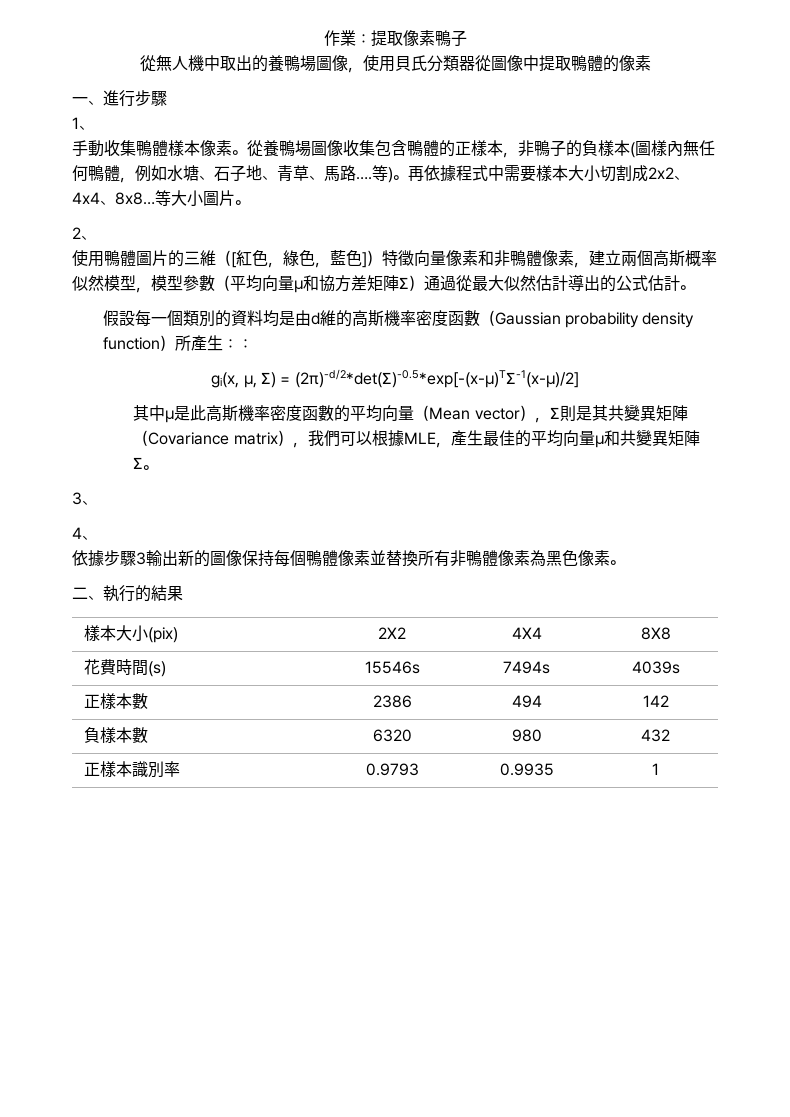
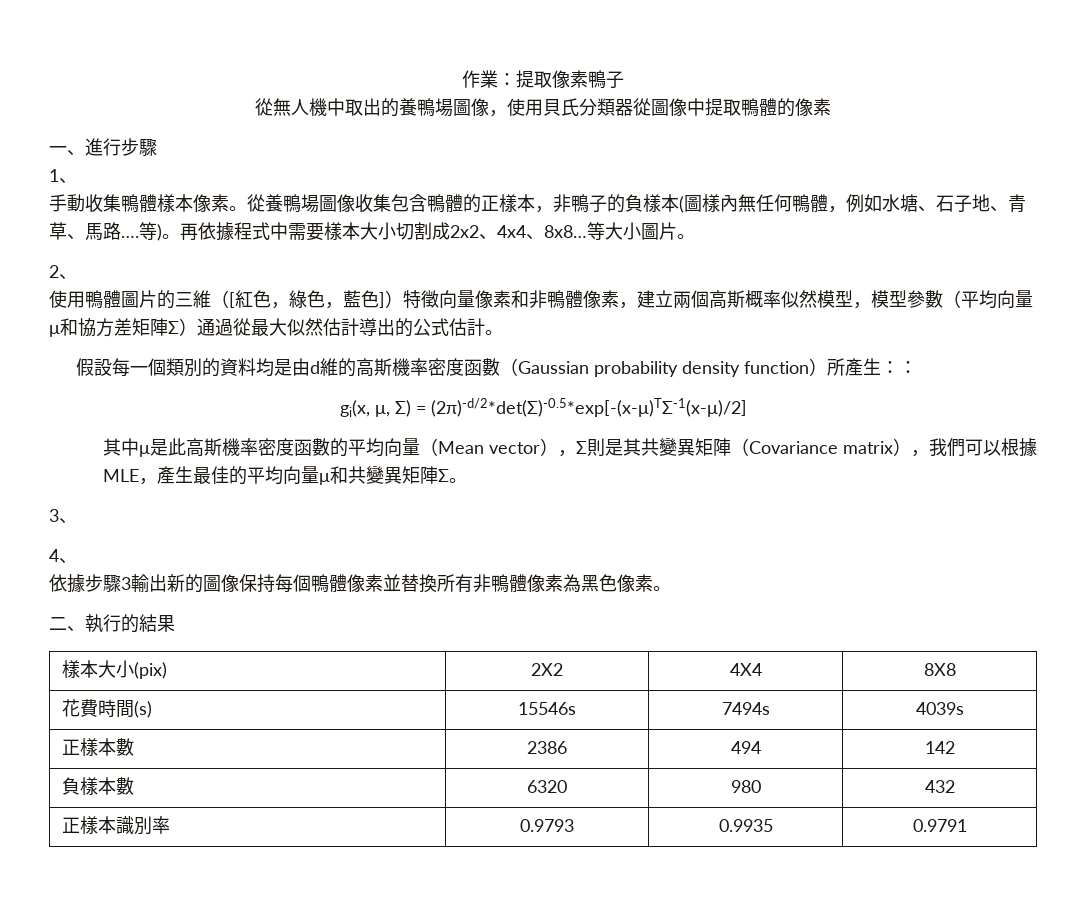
- 正樣本識別率 | 0.9793 | 0.9935 | 1
+ 正樣本識別率 | 0.9793 | 0.9935 | 0.9791

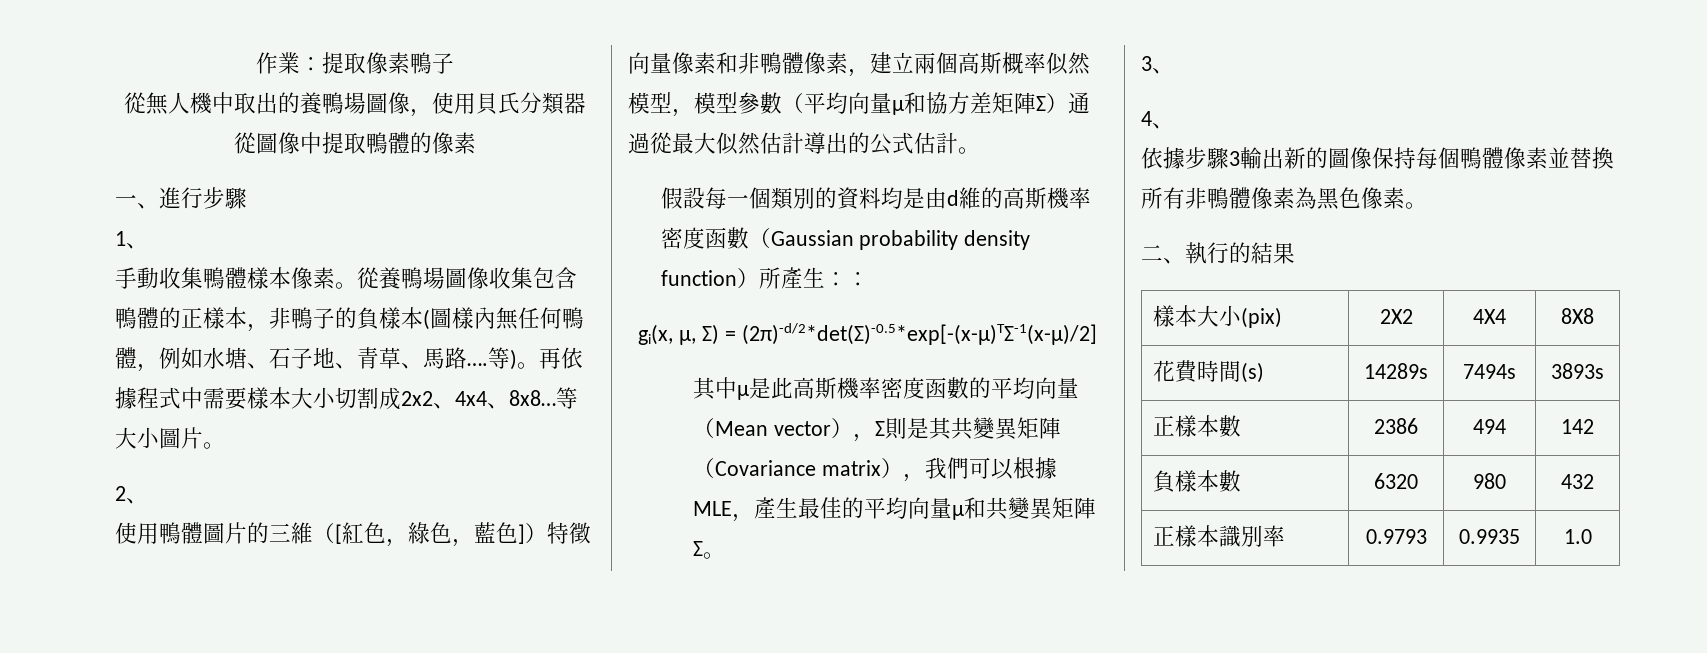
- 花費時間(s) | 15546s | 7494s | 4039s
+ 花費時間(s) | 14289s | 7494s | 3893s
- 正樣本識別率 | 0.9793 | 0.9935 | 0.9791
+ 正樣本識別率 | 0.9793 | 0.9935 | 1.0

